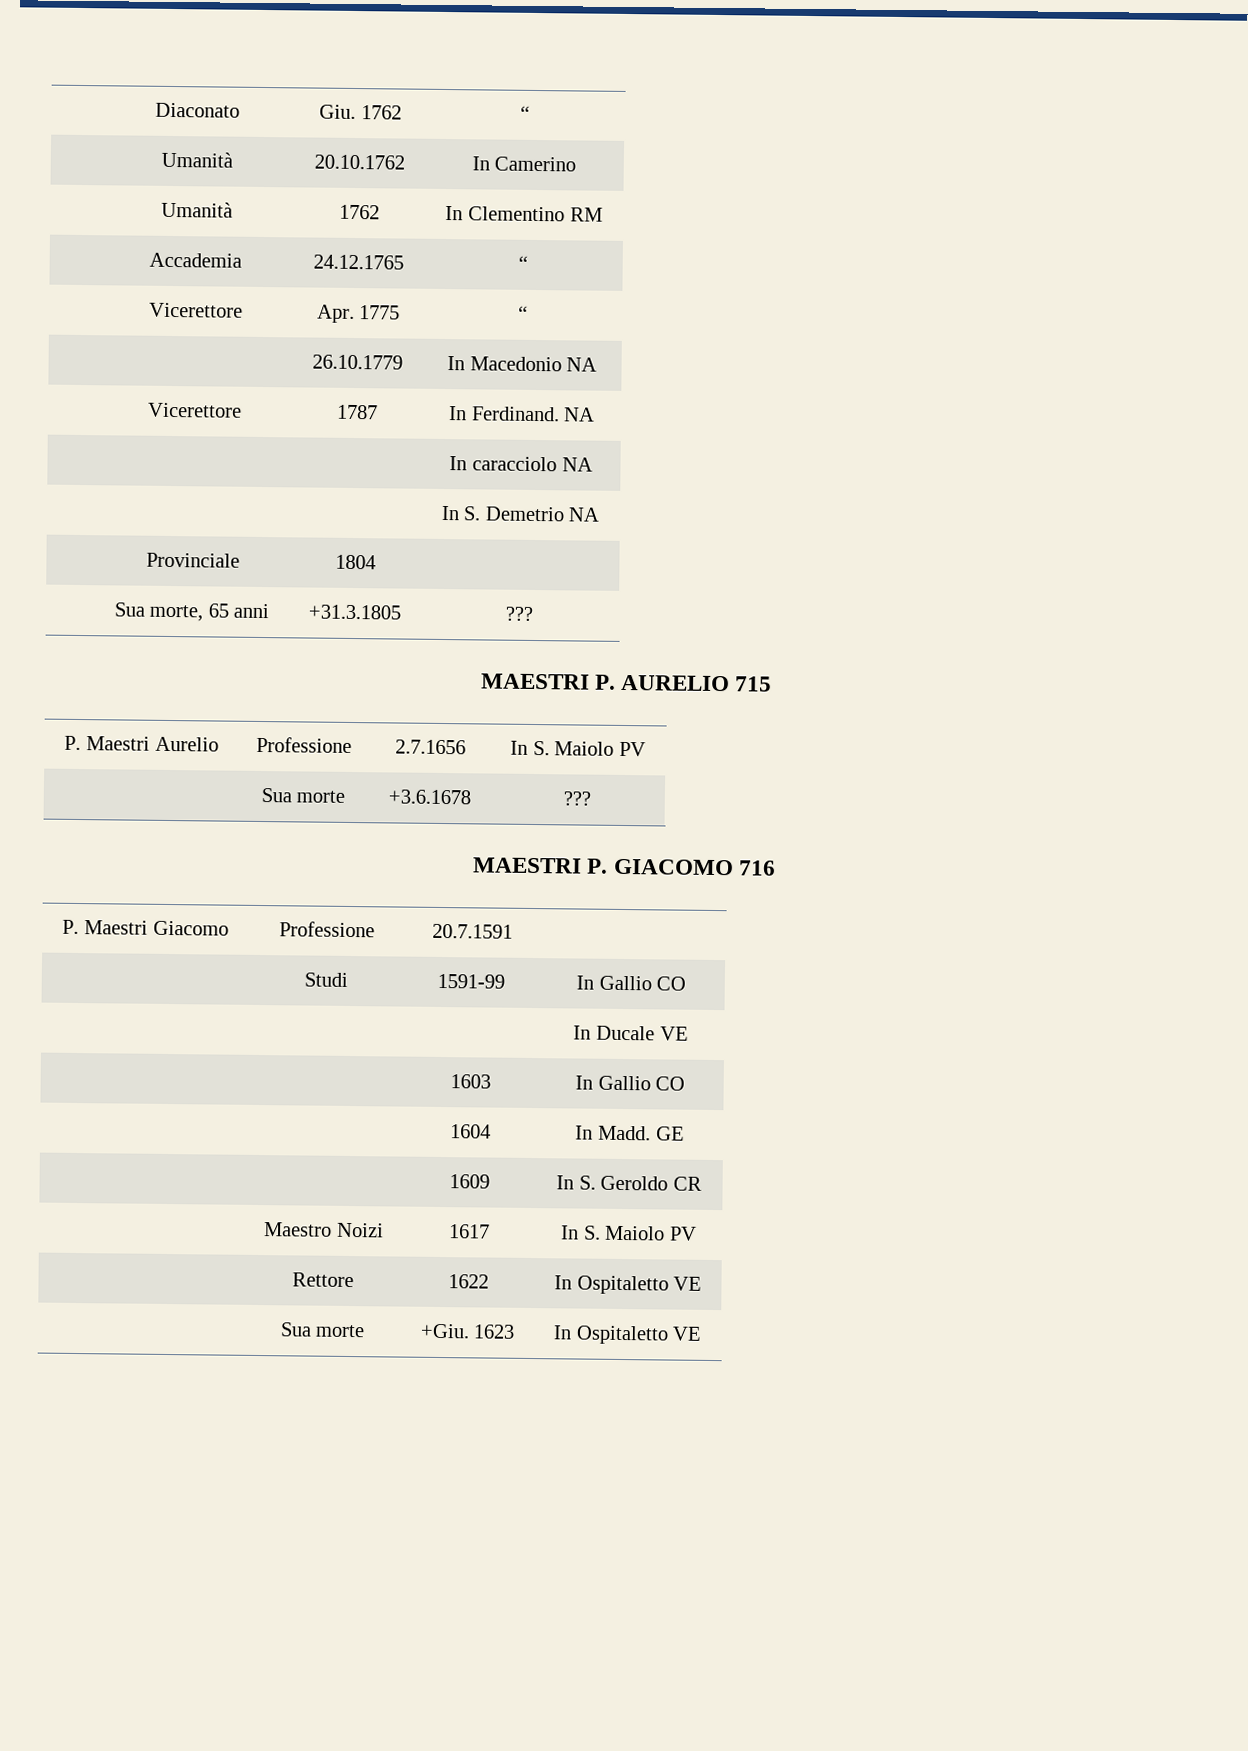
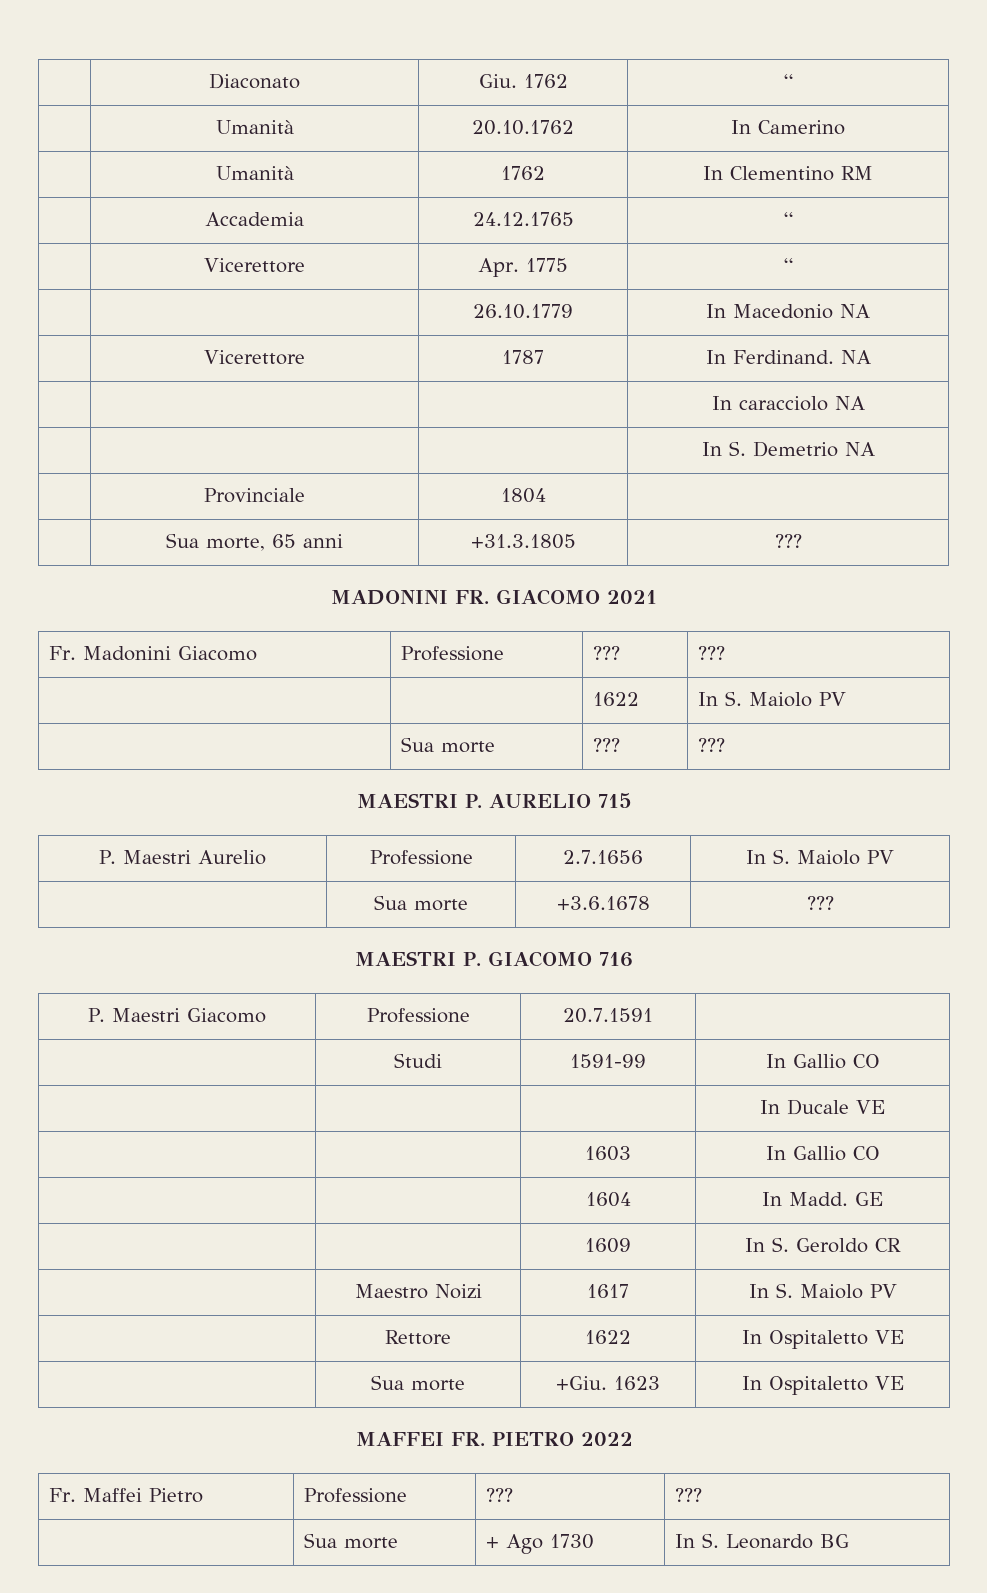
+ MADONINI FR. GIACOMO 2021
+ Fr. Madonini Giacomo | Professione | ??? | ???
+ | | 1622 | In S. Maiolo PV
+ | Sua morte | ??? | ???
+ MAFFEI FR. PIETRO 2022
+ Fr. Maffei Pietro | Professione | ??? | ???
+ | Sua morte | + Ago 1730 | In S. Leonardo BG

